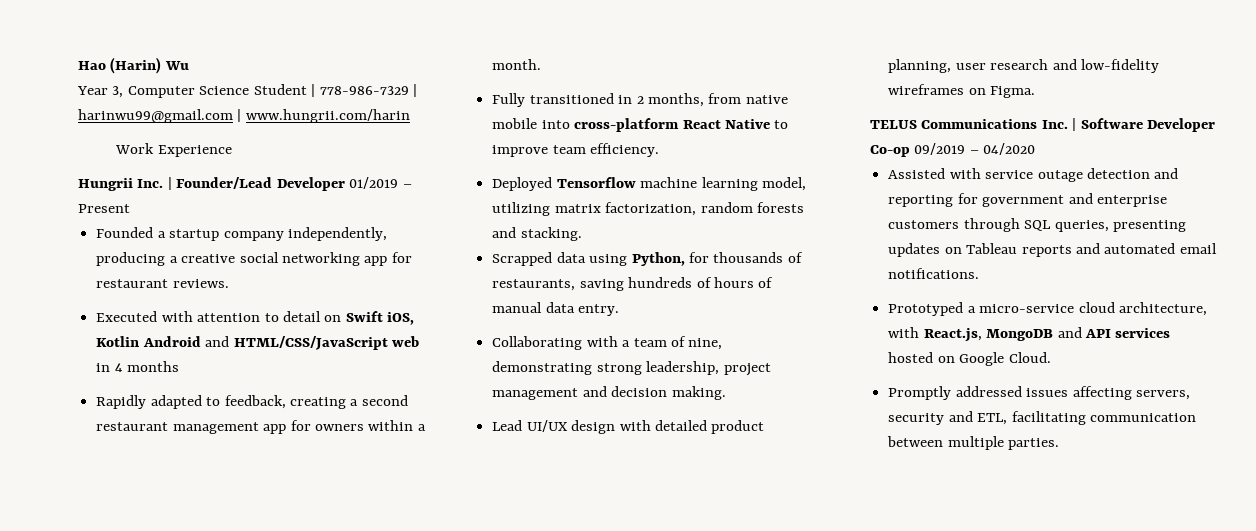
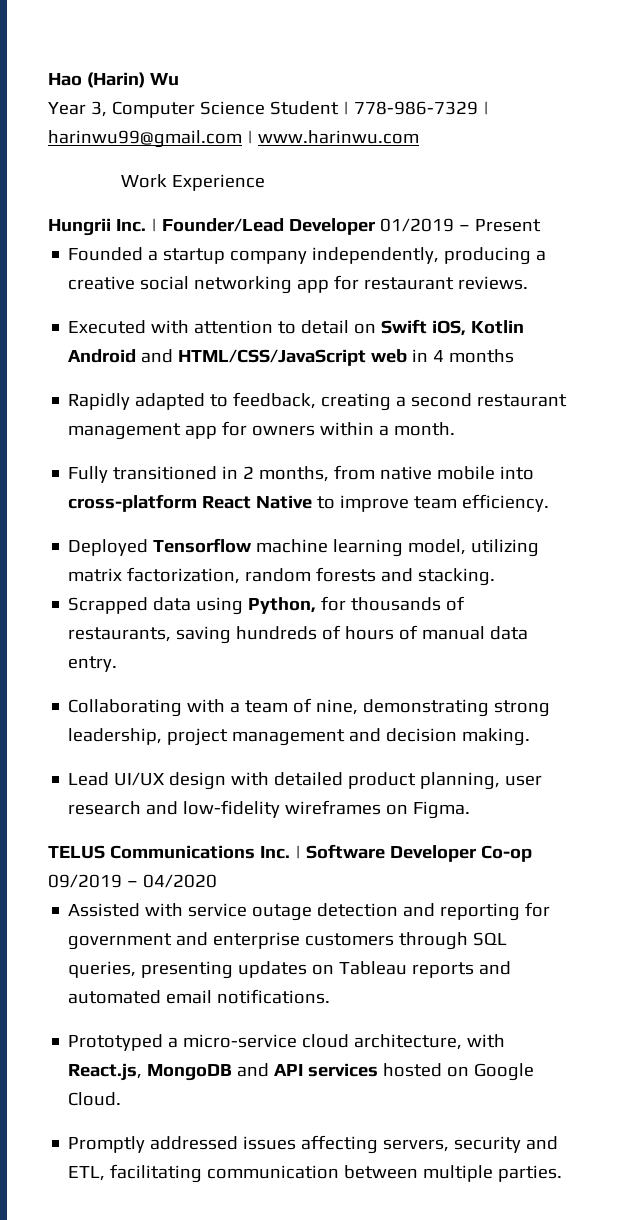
- Year 3, Computer Science Student | 778-986-7329 | harinwu99@gmail.com | www.hungrii.com/harin
+ Year 3, Computer Science Student | 778-986-7329 | harinwu99@gmail.com | www.harinwu.com

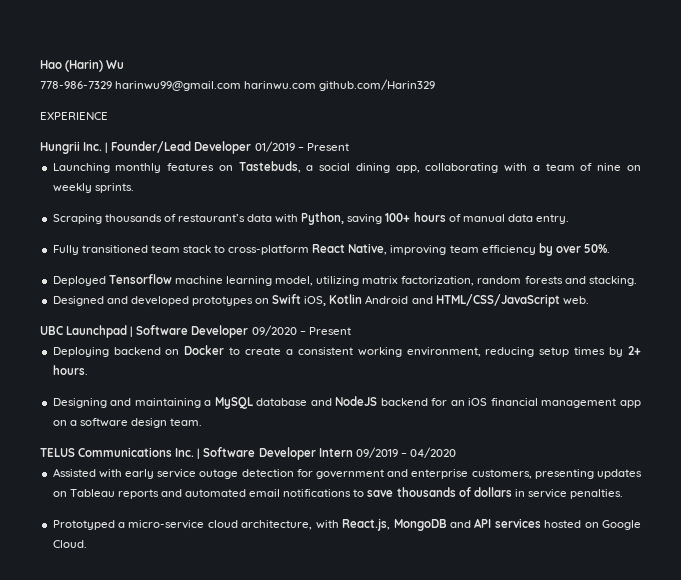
- Year 3, Computer Science Student | 778-986-7329 | harinwu99@gmail.com | www.harinwu.com
- Work Experience
+ 778-986-7329 harinwu99@gmail.com harinwu.com github.com/Harin329
+ EXPERIENCE
- Founded a startup company independently, producing a creative social networking app for restaurant reviews.
- Executed with attention to detail on Swift iOS, Kotlin Android and HTML/CSS/JavaScript web in 4 months
- Rapidly adapted to feedback, creating a second restaurant management app for owners within a month.
- Fully transitioned in 2 months, from native mobile into cross-platform React Native to improve team efficiency.
+ Launching monthly features on Tastebuds, a social dining app, collaborating with a team of nine on weekly sprints.
+ Scraping thousands of restaurant’s data with Python, saving 100+ hours of manual data entry.
+ Fully transitioned team stack to cross-platform React Native, improving team efficiency by over 50%.
- Scrapped data using Python, for thousands of restaurants, saving hundreds of hours of manual data entry.
- Collaborating with a team of nine, demonstrating strong leadership, project management and decision making.
- Lead UI/UX design with detailed product planning, user research and low-fidelity wireframes on Figma.
+ Designed and developed prototypes on Swift iOS, Kotlin Android and HTML/CSS/JavaScript web.
+ UBC Launchpad | Software Developer 09/2020 – Present
+ Deploying backend on Docker to create a consistent working environment, reducing setup times by 2+ hours.
+ Designing and maintaining a MySQL database and NodeJS backend for an iOS financial management app on a software design team.
- TELUS Communications Inc. | Software Developer Co-op 09/2019 – 04/2020
+ TELUS Communications Inc. | Software Developer Intern 09/2019 – 04/2020
- Assisted with service outage detection and reporting for government and enterprise customers through SQL queries, presenting updates on Tableau reports and automated email notifications.
+ Assisted with early service outage detection for government and enterprise customers, presenting updates on Tableau reports and automated email notifications to save thousands of dollars in service penalties.
- Promptly addressed issues affecting servers, security and ETL, facilitating communication between multiple parties.

